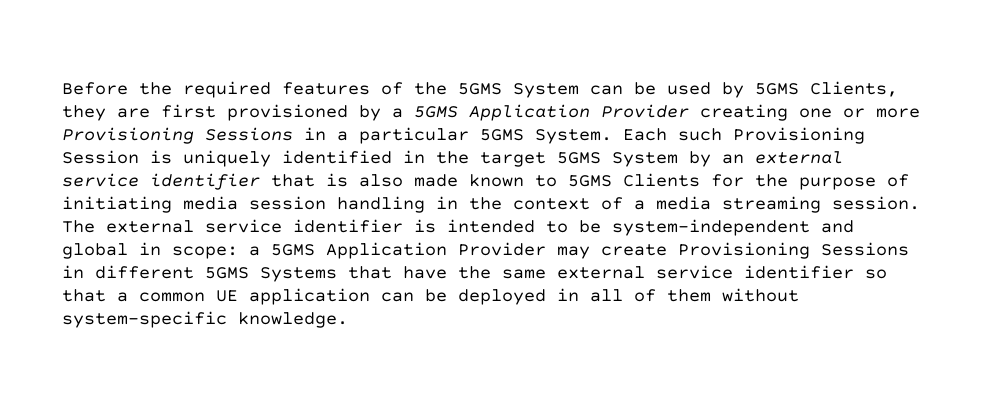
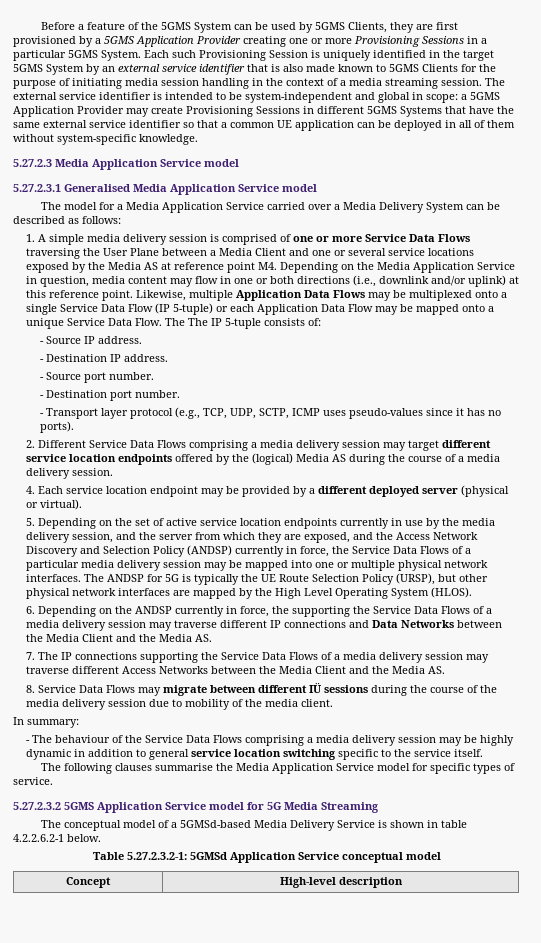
- Before the required features of the 5GMS System can be used by 5GMS Clients, they are first provisioned by a 5GMS Application Provider creating one or more Provisioning Sessions in a particular 5GMS System.
+ Before a feature of the 5GMS System can be used by 5GMS Clients, they are first provisioned by a 5GMS Application Provider creating one or more Provisioning Sessions in a particular 5GMS System.
+ 5.27.2.3 Media Application Service model
+ 5.27.2.3.1 Generalised Media Application Service model
+ The model for a Media Application Service carried over a Media Delivery System can be described as follows:
+ 1. A simple media delivery session is comprised of one or more Service Data Flows traversing the User Plane between a Media Client and one or several service locations exposed by the Media AS at reference point M4. Depending on the Media Application Service in question, media content may flow in one or both directions (i.e., downlink and/or uplink) at this reference point. Likewise, multiple Application Data Flows may be multiplexed onto a single Service Data Flow (IP 5-tuple) or each Application Data Flow may be mapped onto a unique Service Data Flow. The The IP 5‑tuple consists of:
+ - Source IP address.
+ - Destination IP address.
+ - Source port number.
+ - Destination port number.
+ - Transport layer protocol (e.g., TCP, UDP, SCTP, ICMP uses pseudo‑values since it has no ports).
+ 2. Different Service Data Flows comprising a media delivery session may target different service location endpoints offered by the (logical) Media AS during the course of a media delivery session.
+ 4. Each service location endpoint may be provided by a different deployed server (physical or virtual).
+ 5. Depending on the set of active service location endpoints currently in use by the media delivery session, and the server from which they are exposed, and the Access Network Discovery and Selection Policy (ANDSP) currently in force, the Service Data Flows of a particular media delivery session may be mapped into one or multiple physical network interfaces. The ANDSP for 5G is typically the UE Route Selection Policy (URSP), but other physical network interfaces are mapped by the High Level Operating System (HLOS).
+ 6. Depending on the ANDSP currently in force, the supporting the Service Data Flows of a media delivery session may traverse different IP connections and Data Networks between the Media Client and the Media AS.
+ 7. The IP connections supporting the Service Data Flows of a media delivery session may traverse different Access Networks between the Media Client and the Media AS.
+ 8. Service Data Flows may migrate between different IÜ sessions during the course of the media delivery session due to mobility of the media client.
+ In summary:
+ - The behaviour of the Service Data Flows comprising a media delivery session may be highly dynamic in addition to general service location switching specific to the service itself.
+ The following clauses summarise the Media Application Service model for specific types of service.
+ 5.27.2.3.2 5GMS Application Service model for 5G Media Streaming
+ The conceptual model of a 5GMSd-based Media Delivery Service is shown in table 4.2.2.6.2-1 below.
+ Table 5.27.2.3.2-1: 5GMSd Application Service conceptual model
+ Concept | High-level description

